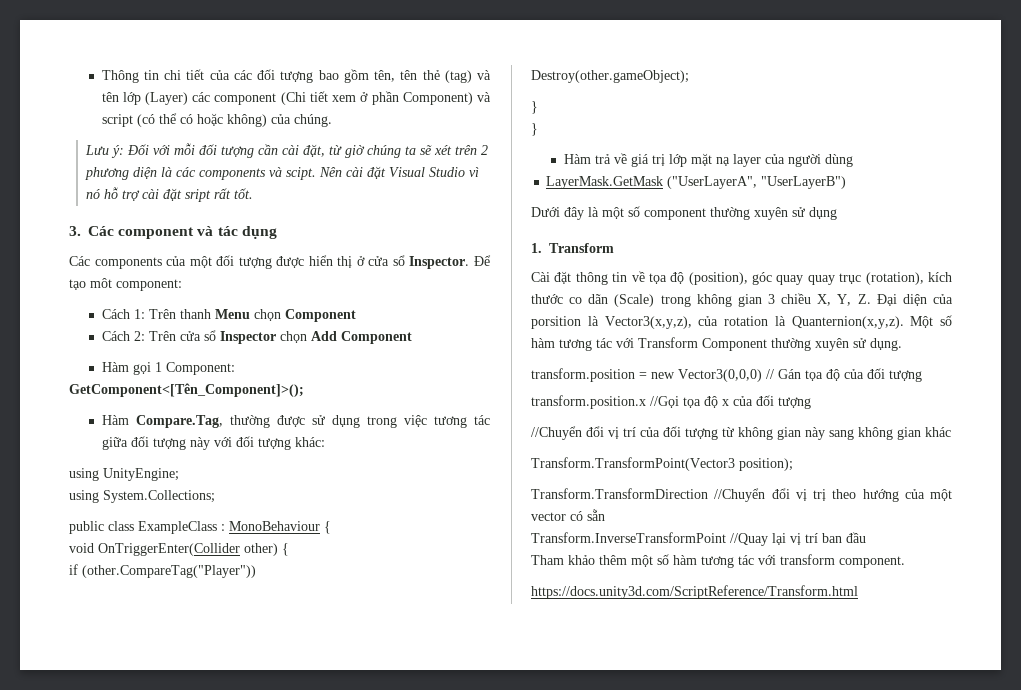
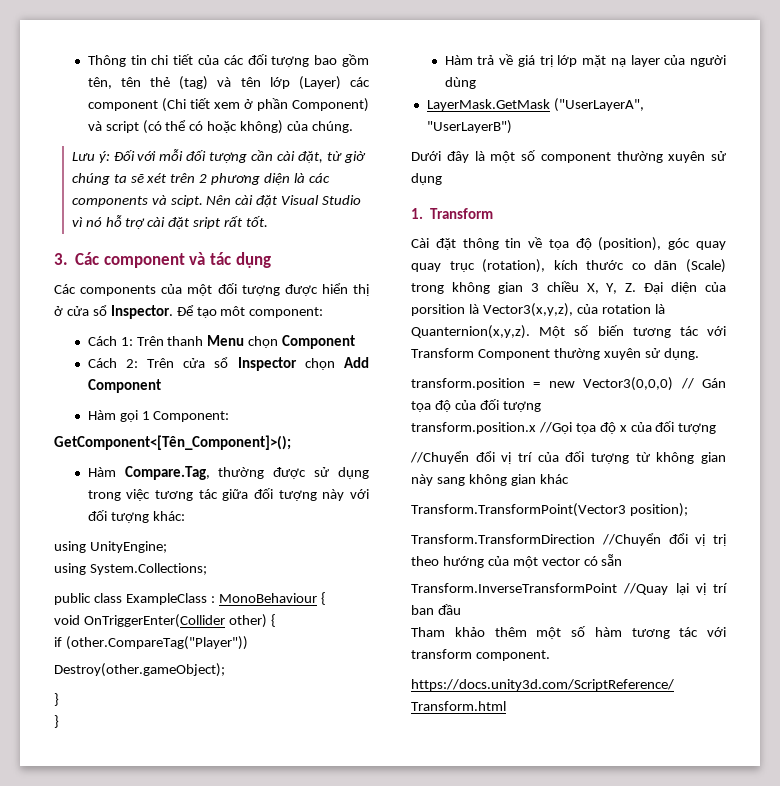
- Một số hàm tương tác với Transform Component thường xuyên sử dụng.
+ Một số biến tương tác với Transform Component thường xuyên sử dụng.

